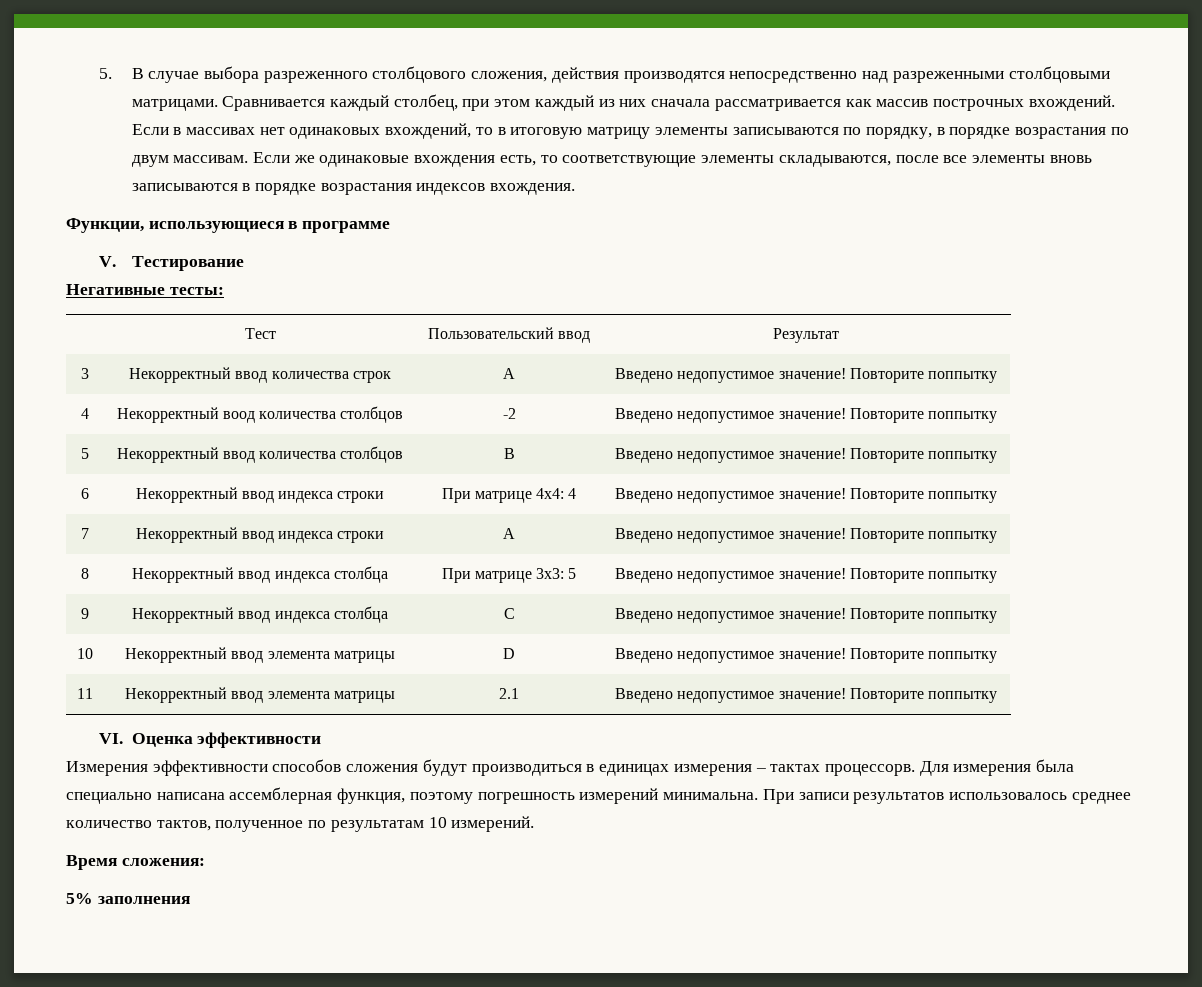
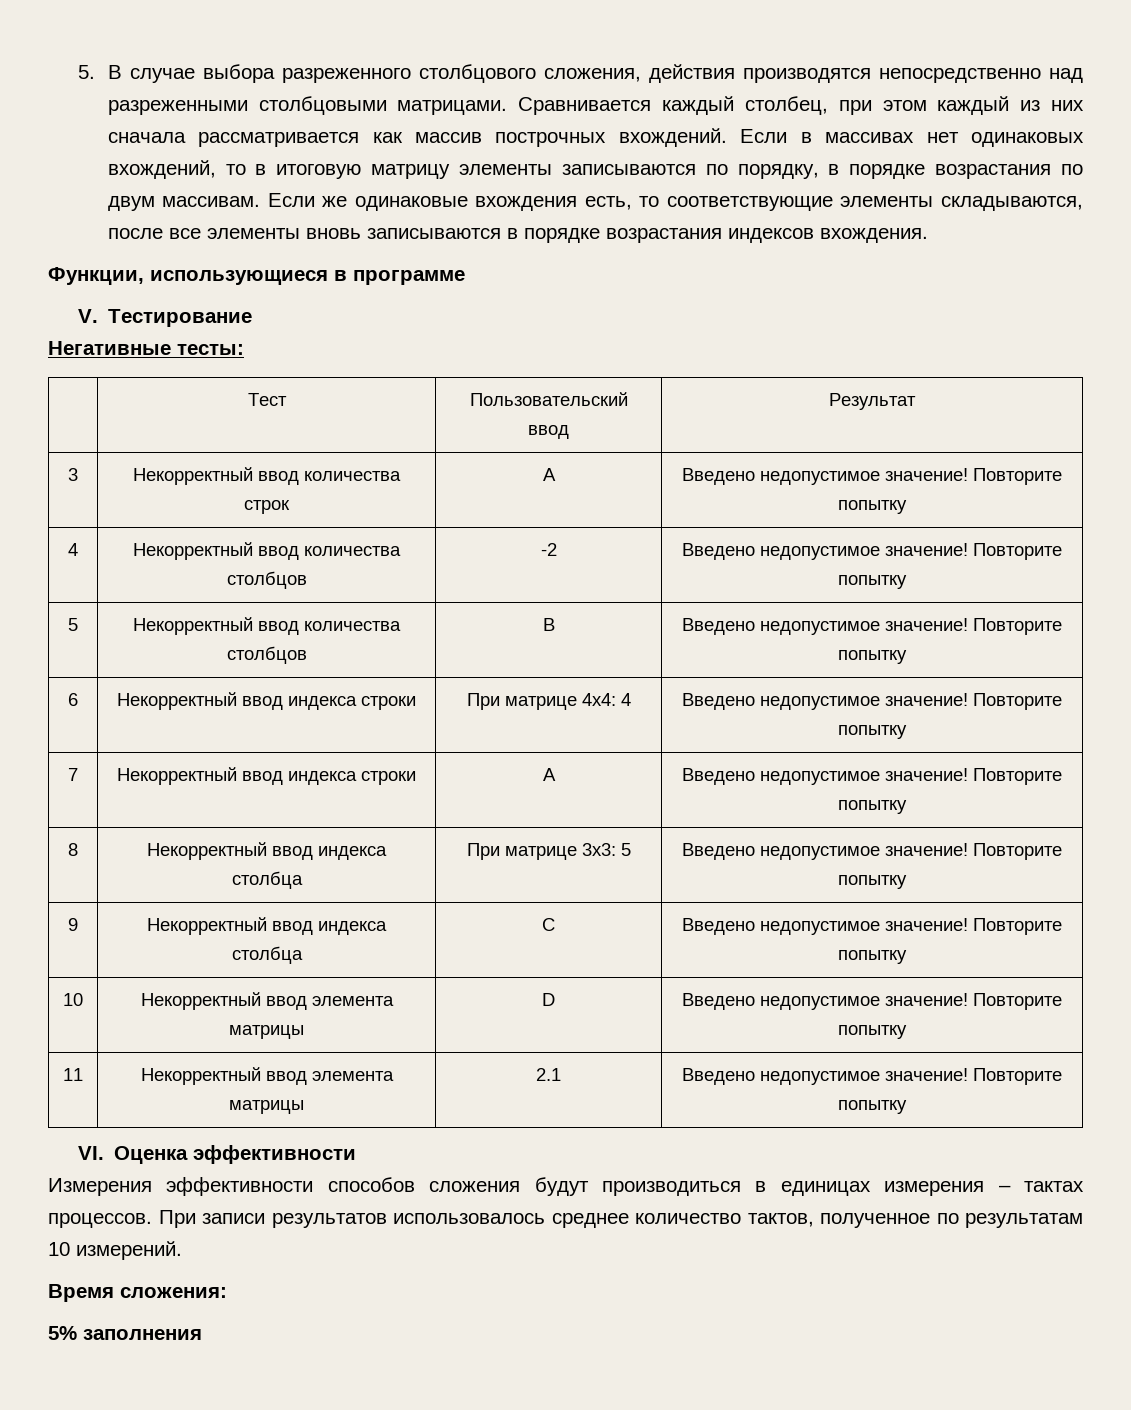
- 3 | Некорректный ввод количества строк | A | Введено недопустимое значение! Повторите поппытку
+ 3 | Некорректный ввод количества строк | A | Введено недопустимое значение! Повторите попытку
- 4 | Некорректный воод количества столбцов | -2 | Введено недопустимое значение! Повторите поппытку
+ 4 | Некорректный ввод количества столбцов | -2 | Введено недопустимое значение! Повторите попытку
- 5 | Некорректный ввод количества столбцов | B | Введено недопустимое значение! Повторите поппытку
+ 5 | Некорректный ввод количества столбцов | B | Введено недопустимое значение! Повторите попытку
- 6 | Некорректный ввод индекса строки | При матрице 4х4: 4 | Введено недопустимое значение! Повторите поппытку
+ 6 | Некорректный ввод индекса строки | При матрице 4х4: 4 | Введено недопустимое значение! Повторите попытку
- 7 | Некорректный ввод индекса строки | A | Введено недопустимое значение! Повторите поппытку
+ 7 | Некорректный ввод индекса строки | A | Введено недопустимое значение! Повторите попытку
- 8 | Некорректный ввод индекса столбца | При матрице 3х3: 5 | Введено недопустимое значение! Повторите поппытку
+ 8 | Некорректный ввод индекса столбца | При матрице 3х3: 5 | Введено недопустимое значение! Повторите попытку
- 9 | Некорректный ввод индекса столбца | C | Введено недопустимое значение! Повторите поппытку
+ 9 | Некорректный ввод индекса столбца | C | Введено недопустимое значение! Повторите попытку
- 10 | Некорректный ввод элемента матрицы | D | Введено недопустимое значение! Повторите поппытку
+ 10 | Некорректный ввод элемента матрицы | D | Введено недопустимое значение! Повторите попытку
- 11 | Некорректный ввод элемента матрицы | 2.1 | Введено недопустимое значение! Повторите поппытку
+ 11 | Некорректный ввод элемента матрицы | 2.1 | Введено недопустимое значение! Повторите попытку
- Измерения эффективности способов сложения будут производиться в единицах измерения – тактах процессорв. Для измерения была специально написана ассемблерная функция, поэтому погрешность измерений минимальна.
+ Измерения эффективности способов сложения будут производиться в единицах измерения – тактах процессов.

